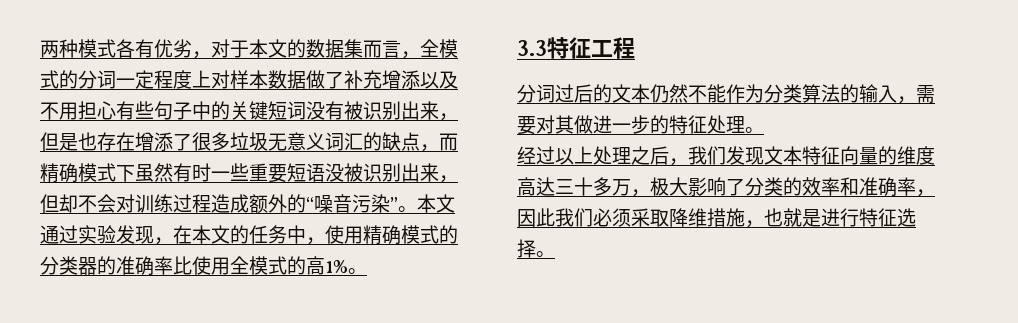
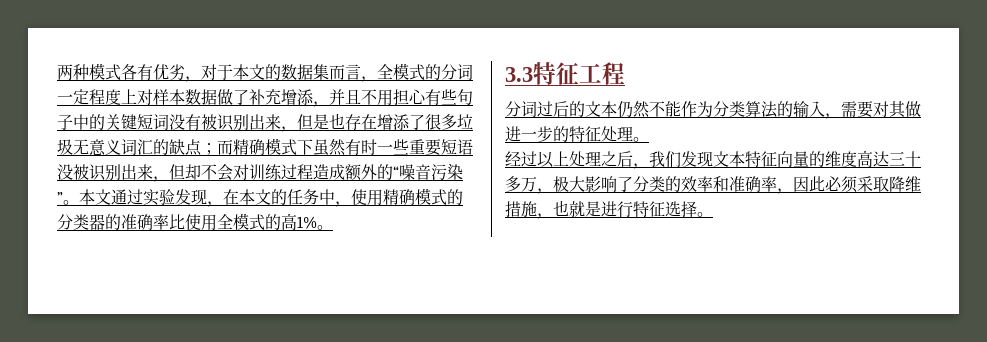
- 两种模式各有优劣，对于本文的数据集而言，全模式的分词一定程度上对样本数据做了补充增添以及不用担心有些句子中的关键短词没有被识别出来，但是也存在增添了很多垃圾无意义词汇的缺点，而精确模式下虽然有时一些重要短语没被识别出来，但却不会对训练过程造成额外的“噪音污染”。
+ 两种模式各有优劣，对于本文的数据集而言，全模式的分词一定程度上对样本数据做了补充增添，并且不用担心有些句子中的关键短词没有被识别出来，但是也存在增添了很多垃圾无意义词汇的缺点；而精确模式下虽然有时一些重要短语没被识别出来，但却不会对训练过程造成额外的“噪音污染”。
- 经过以上处理之后，我们发现文本特征向量的维度高达三十多万，极大影响了分类的效率和准确率，因此我们必须采取降维措施，也就是进行特征选择。
+ 经过以上处理之后，我们发现文本特征向量的维度高达三十多万，极大影响了分类的效率和准确率，因此必须采取降维措施，也就是进行特征选择。

